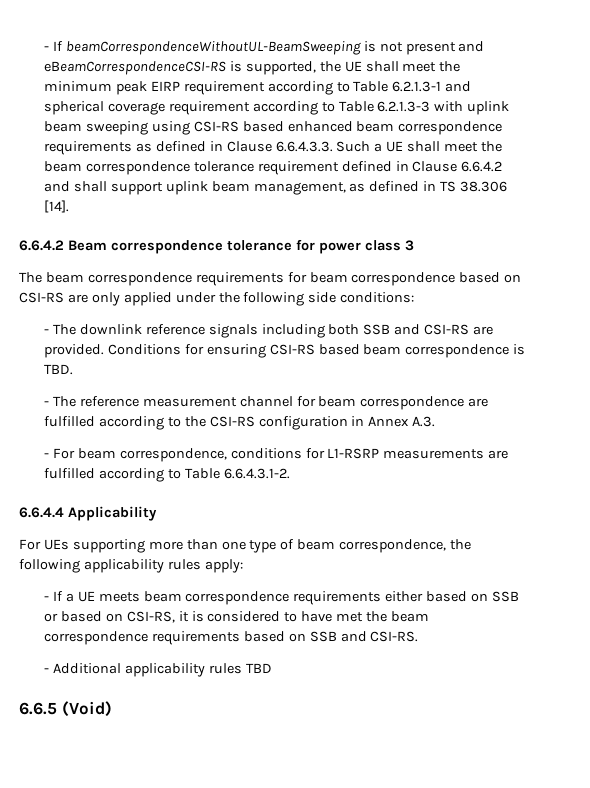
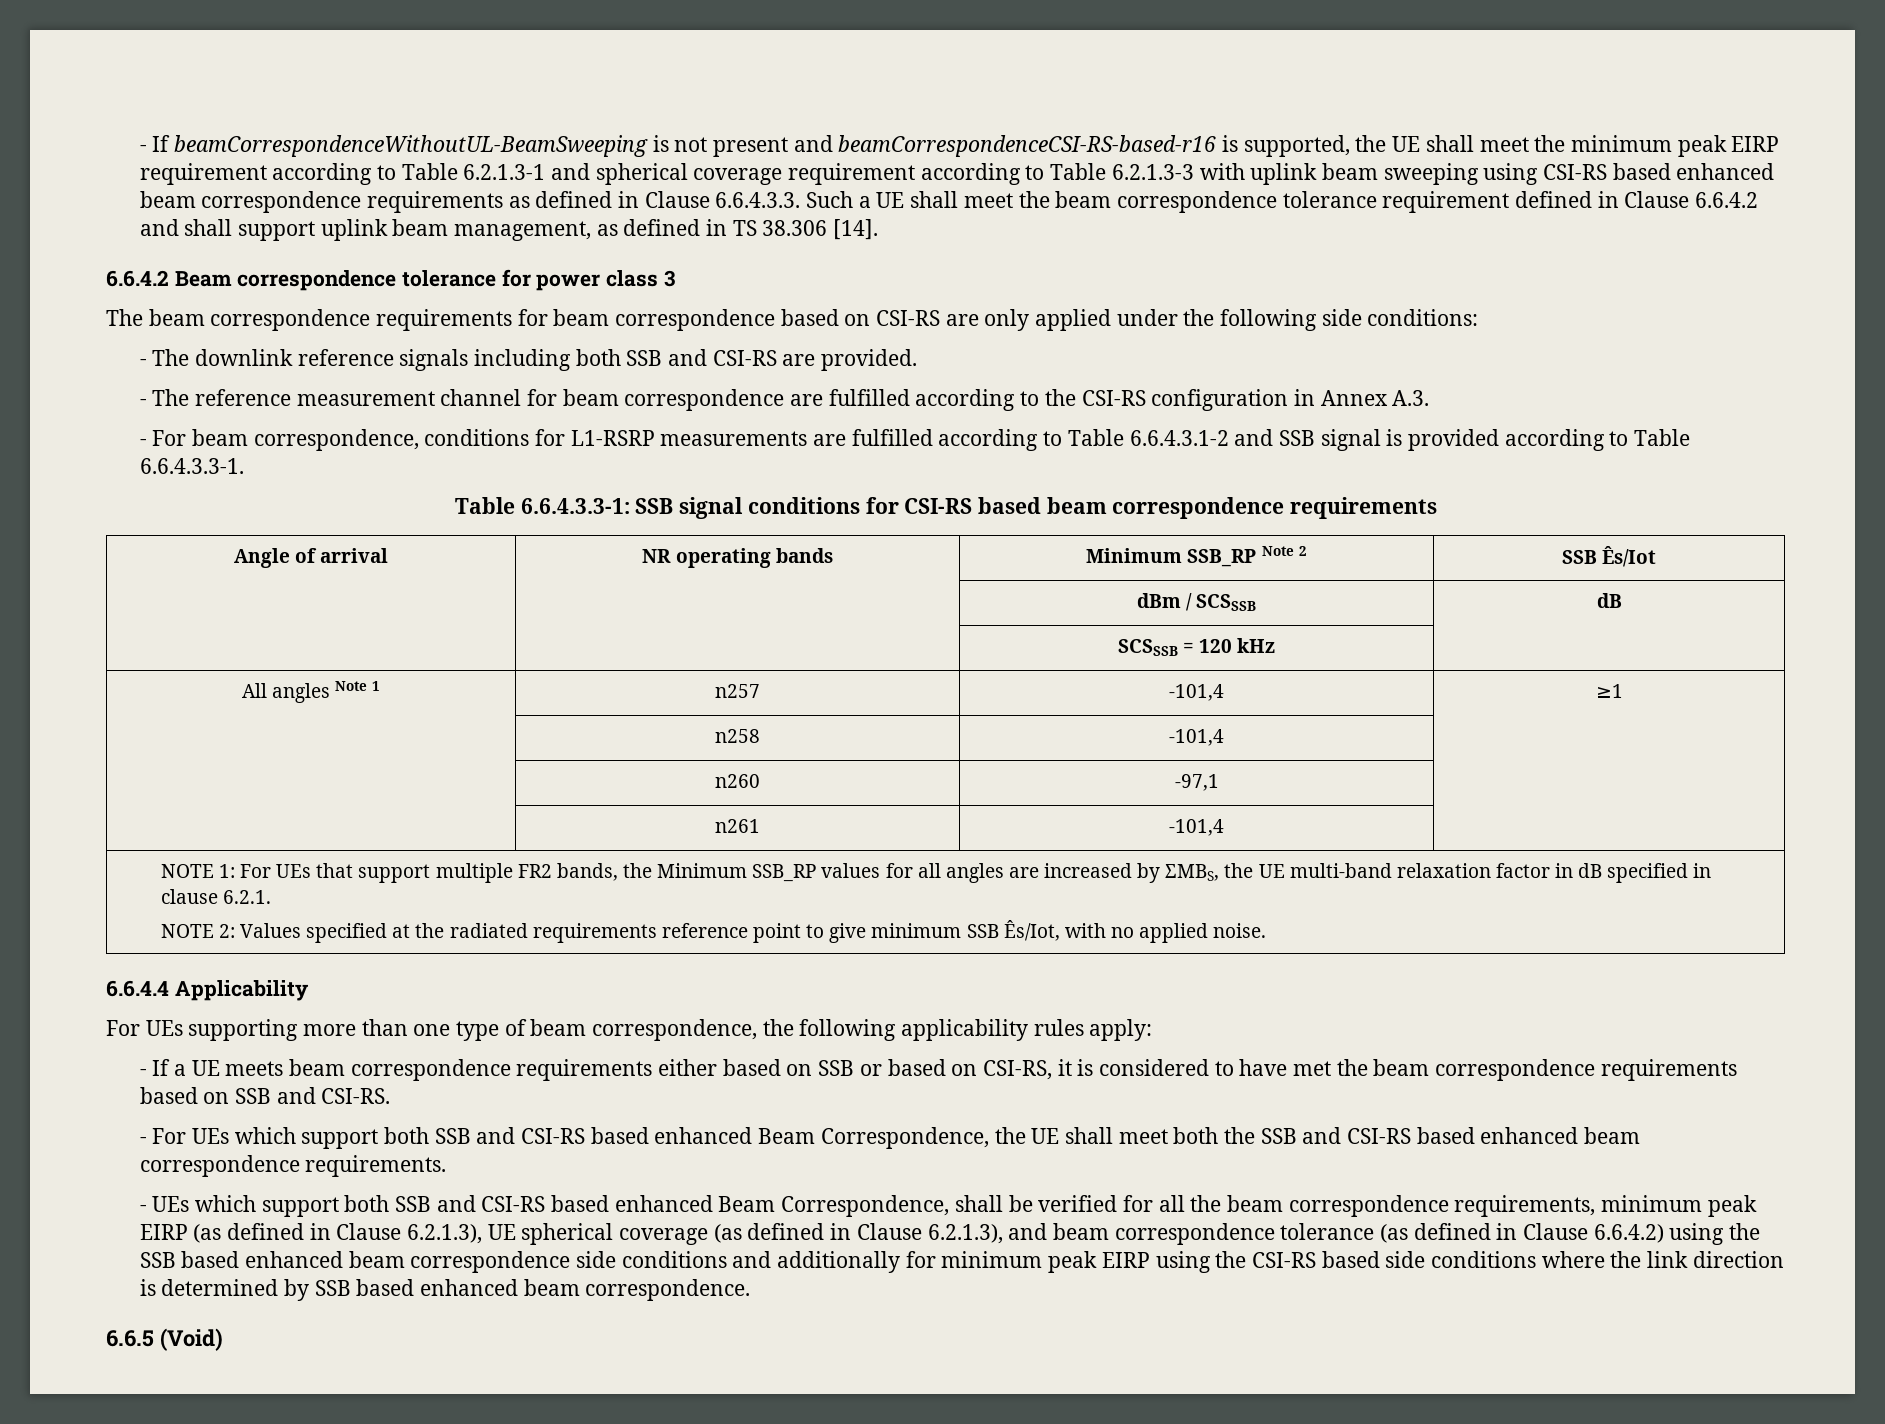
- - If beamCorrespondenceWithoutUL-BeamSweeping is not present and eBeamCorrespondenceCSI-RS is supported, the UE shall meet the minimum peak EIRP requirement according to Table 6.2.1.3-1 and spherical coverage requirement according to Table 6.2.1.3-3 with uplink beam sweeping using CSI-RS based enhanced beam correspondence requirements as defined in Clause 6.6.4.3.3. Such a UE shall meet the beam correspondence tolerance requirement defined in Clause 6.6.4.2 and shall support uplink beam management, as defined in TS 38.306 [14].
+ - If beamCorrespondenceWithoutUL-BeamSweeping is not present and beamCorrespondenceCSI-RS-based-r16 is supported, the UE shall meet the minimum peak EIRP requirement according to Table 6.2.1.3-1 and spherical coverage requirement according to Table 6.2.1.3-3 with uplink beam sweeping using CSI-RS based enhanced beam correspondence requirements as defined in Clause 6.6.4.3.3. Such a UE shall meet the beam correspondence tolerance requirement defined in Clause 6.6.4.2 and shall support uplink beam management, as defined in TS 38.306 [14].
- Conditions for ensuring CSI-RS based beam correspondence is TBD.
- - For beam correspondence, conditions for L1-RSRP measurements are fulfilled according to Table 6.6.4.3.1-2.
+ - For beam correspondence, conditions for L1-RSRP measurements are fulfilled according to Table 6.6.4.3.1-2 and SSB signal is provided according to Table 6.6.4.3.3-1.
+ Table 6.6.4.3.3-1: SSB signal conditions for CSI-RS based beam correspondence requirements
+ Angle of arrival | NR operating bands | Minimum SSB_RP Note 2 | SSB Ês/Iot
+ | | dBm / SCSSSB | dB
+ | | SCSSSB = 120 kHz |
+ All angles Note 1 | n257 | -101,4 | ≥1
+ | n258 | -101,4 |
+ | n260 | -97,1 |
+ | n261 | -101,4 |
+ NOTE 1: For UEs that support multiple FR2 bands, the Minimum SSB_RP values for all angles are increased by ΣMBS, the UE multi-band relaxation factor in dB specified in clause 6.2.1.
+ NOTE 2: Values specified at the radiated requirements reference point to give minimum SSB Ês/Iot, with no applied noise.
- - Additional applicability rules TBD
+ - For UEs which support both SSB and CSI-RS based enhanced Beam Correspondence, the UE shall meet both the SSB and CSI-RS based enhanced beam correspondence requirements.
+ - UEs which support both SSB and CSI-RS based enhanced Beam Correspondence, shall be verified for all the beam correspondence requirements, minimum peak EIRP (as defined in Clause 6.2.1.3), UE spherical coverage (as defined in Clause 6.2.1.3), and beam correspondence tolerance (as defined in Clause 6.6.4.2) using the SSB based enhanced beam correspondence side conditions and additionally for minimum peak EIRP using the CSI-RS based side conditions where the link direction is determined by SSB based enhanced beam correspondence.

